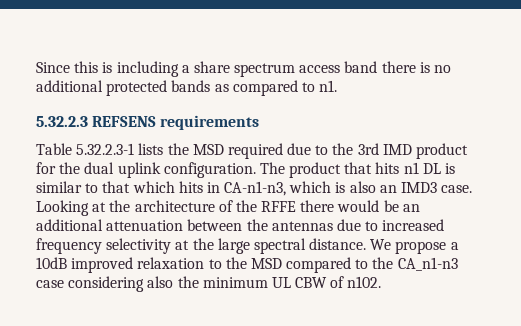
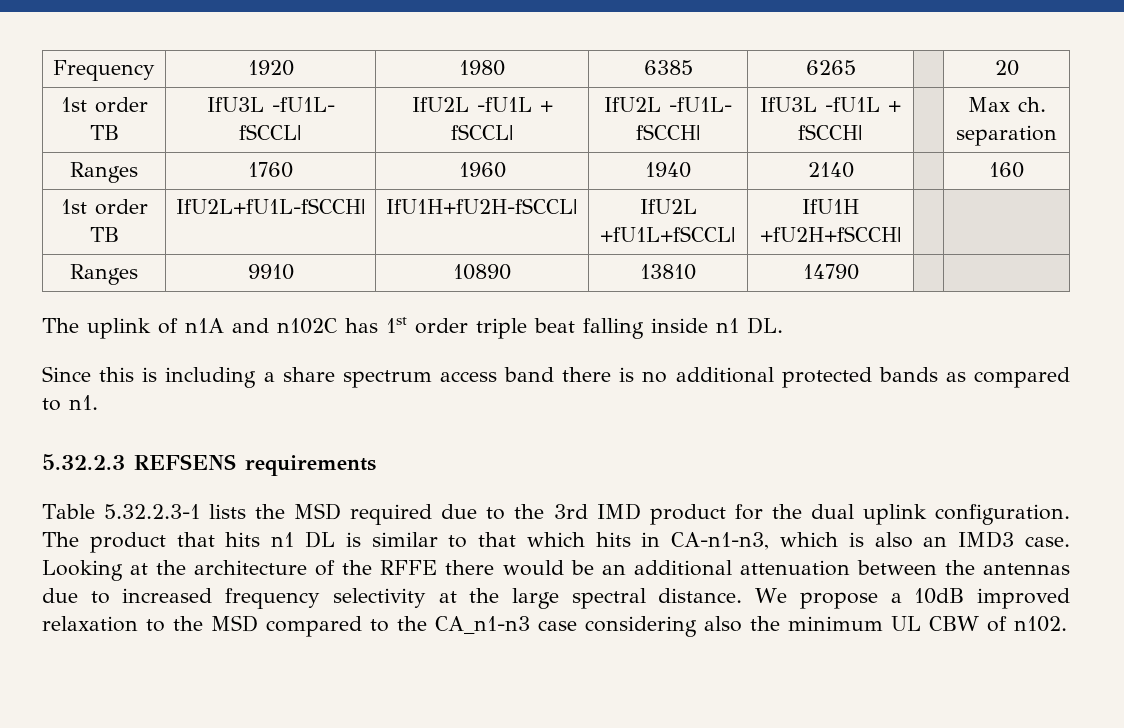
+ Frequency | 1920 | 1980 | 6385 | 6265 | | 20
+ 1st order TB | IfU3L -fU1L- fSCCL| | IfU2L -fU1L + fSCCL| | IfU2L -fU1L- fSCCH| | IfU3L -fU1L + fSCCH| | | Max ch. separation
+ Ranges | 1760 | 1960 | 1940 | 2140 | | 160
+ 1st order TB | IfU2L+fU1L-fSCCH| | IfU1H+fU2H-fSCCL| | IfU2L +fU1L+fSCCL| | IfU1H +fU2H+fSCCH| | |
+ Ranges | 9910 | 10890 | 13810 | 14790 | |
+ The uplink of n1A and n102C has 1st order triple beat falling inside n1 DL.

